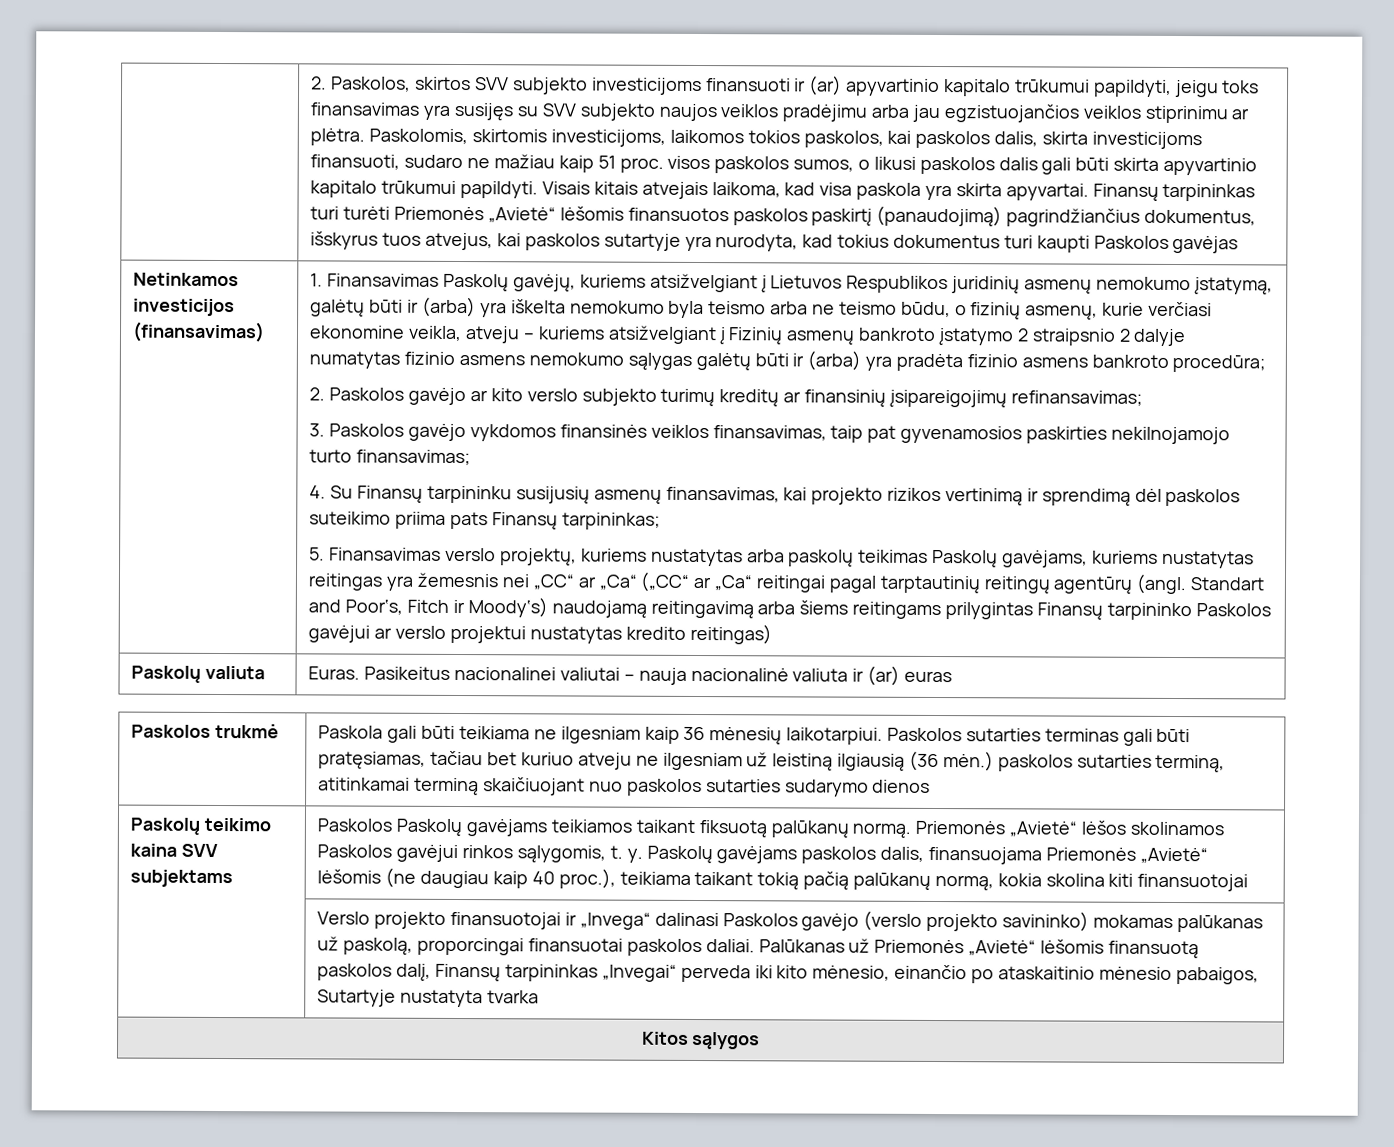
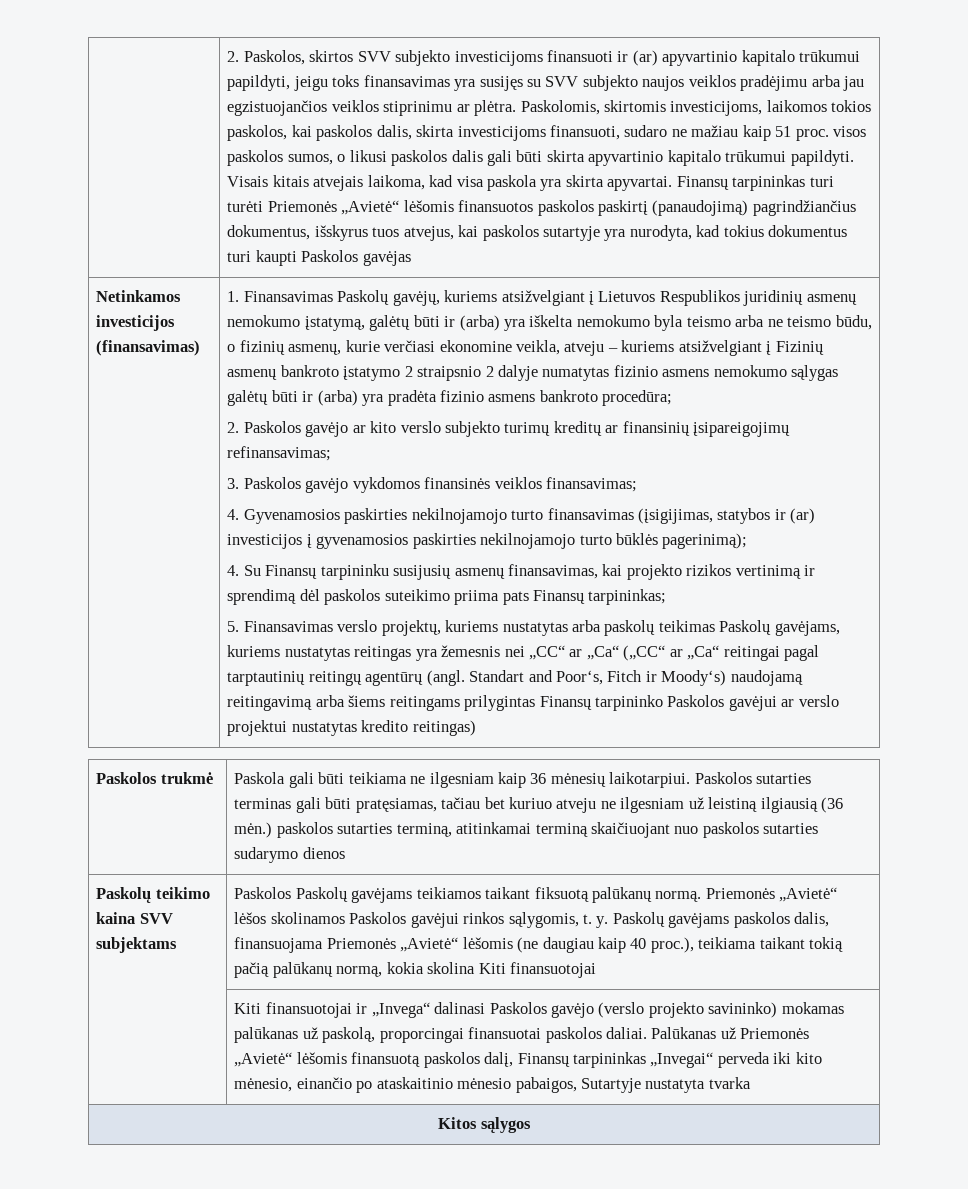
- 3. Paskolos gavėjo vykdomos finansinės veiklos finansavimas, taip pat gyvenamosios paskirties nekilnojamojo turto finansavimas;
+ 3. Paskolos gavėjo vykdomos finansinės veiklos finansavimas;
+ 4. Gyvenamosios paskirties nekilnojamojo turto finansavimas (įsigijimas, statybos ir (ar) investicijos į gyvenamosios paskirties nekilnojamojo turto būklės pagerinimą);
- Paskolų valiuta | Euras. Pasikeitus nacionalinei valiutai – nauja nacionalinė valiuta ir (ar) euras
- Paskolų gavėjams paskolos dalis, finansuojama Priemonės „Avietė“ lėšomis (ne daugiau kaip 40 proc.), teikiama taikant tokią pačią palūkanų normą, kokia skolina kiti finansuotojai
+ Paskolų gavėjams paskolos dalis, finansuojama Priemonės „Avietė“ lėšomis (ne daugiau kaip 40 proc.), teikiama taikant tokią pačią palūkanų normą, kokia skolina Kiti finansuotojai
- Verslo projekto finansuotojai ir „Invega“ dalinasi Paskolos gavėjo (verslo projekto savininko) mokamas palūkanas už paskolą, proporcingai finansuotai paskolos daliai.
+ Kiti finansuotojai ir „Invega“ dalinasi Paskolos gavėjo (verslo projekto savininko) mokamas palūkanas už paskolą, proporcingai finansuotai paskolos daliai.

